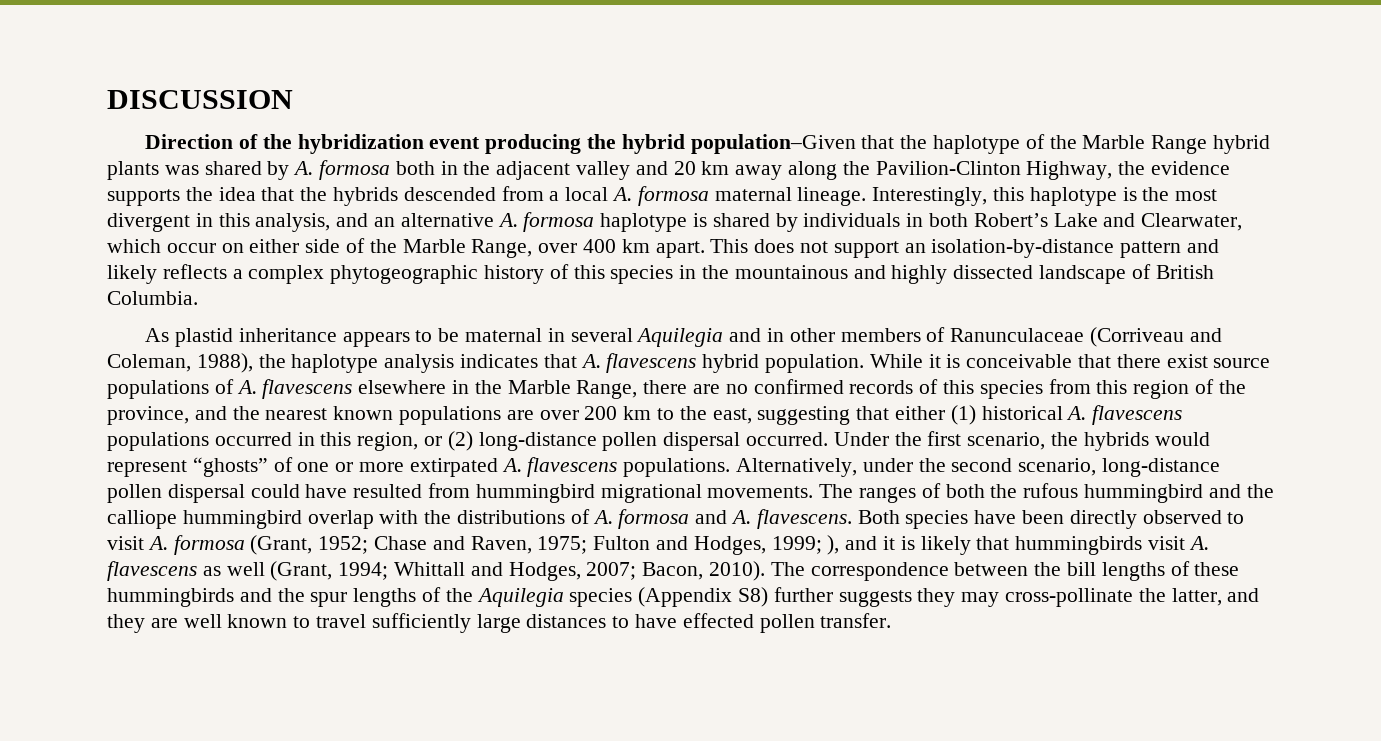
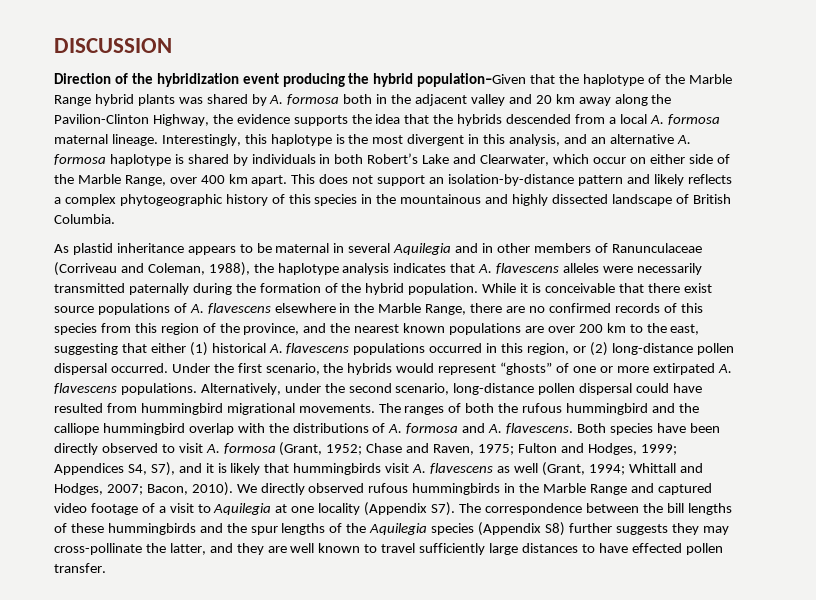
- As plastid inheritance appears to be maternal in several Aquilegia and in other members of Ranunculaceae (Corriveau and Coleman, 1988), the haplotype analysis indicates that A. flavescens hybrid population.
+ As plastid inheritance appears to be maternal in several Aquilegia and in other members of Ranunculaceae (Corriveau and Coleman, 1988), the haplotype analysis indicates that A. flavescens alleles were necessarily transmitted paternally during the formation of the hybrid population.
- Both species have been directly observed to visit A. formosa (Grant, 1952; Chase and Raven, 1975; Fulton and Hodges, 1999; ), and it is likely that hummingbirds visit A. flavescens as well (Grant, 1994; Whittall and Hodges, 2007; Bacon, 2010).
+ Both species have been directly observed to visit A. formosa (Grant, 1952; Chase and Raven, 1975; Fulton and Hodges, 1999; Appendices S4, S7), and it is likely that hummingbirds visit A. flavescens as well (Grant, 1994; Whittall and Hodges, 2007; Bacon, 2010).
- The correspondence between the bill lengths of these hummingbirds and the spur lengths of the Aquilegia species (Appendix S8) further suggests they may cross-pollinate the latter, and they are well known to travel sufficiently large distances to have effected pollen transfer.
+ We directly observed rufous hummingbirds in the Marble Range and captured video footage of a visit to Aquilegia at one locality (Appendix S7). The correspondence between the bill lengths of these hummingbirds and the spur lengths of the Aquilegia species (Appendix S8) further suggests they may cross-pollinate the latter, and they are well known to travel sufficiently large distances to have effected pollen transfer.

